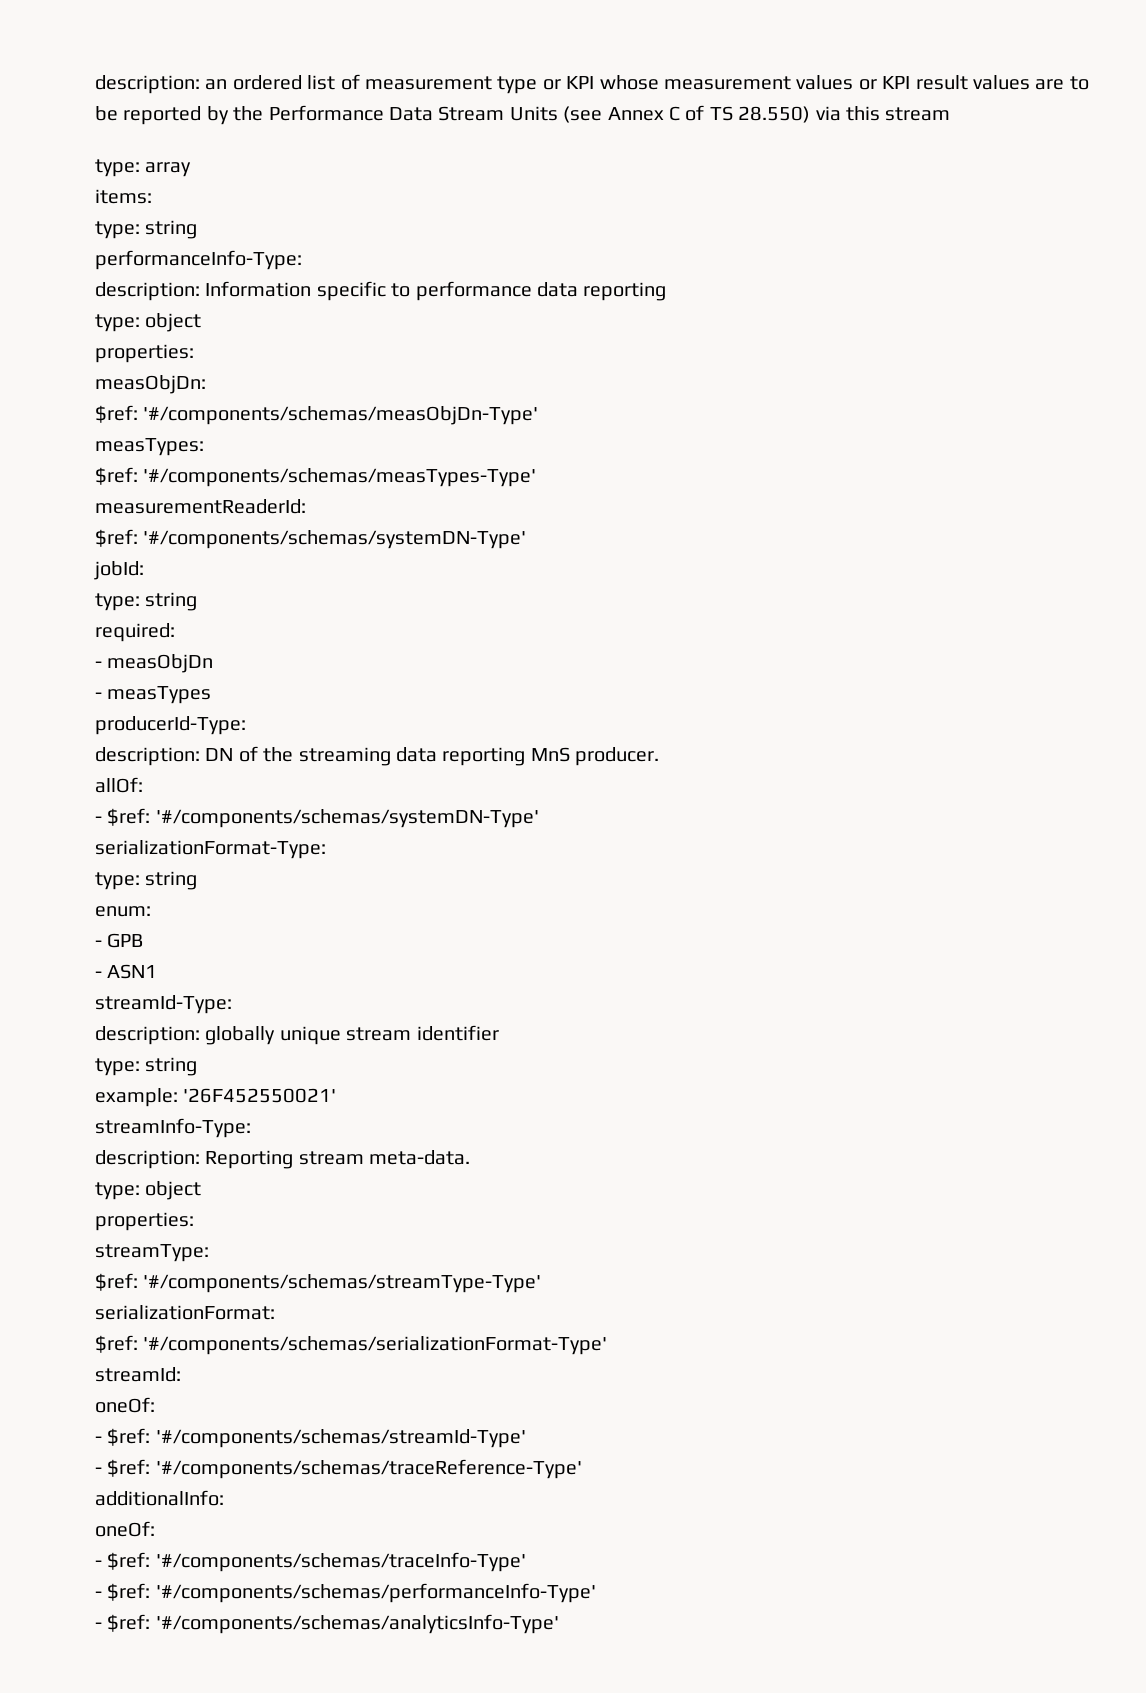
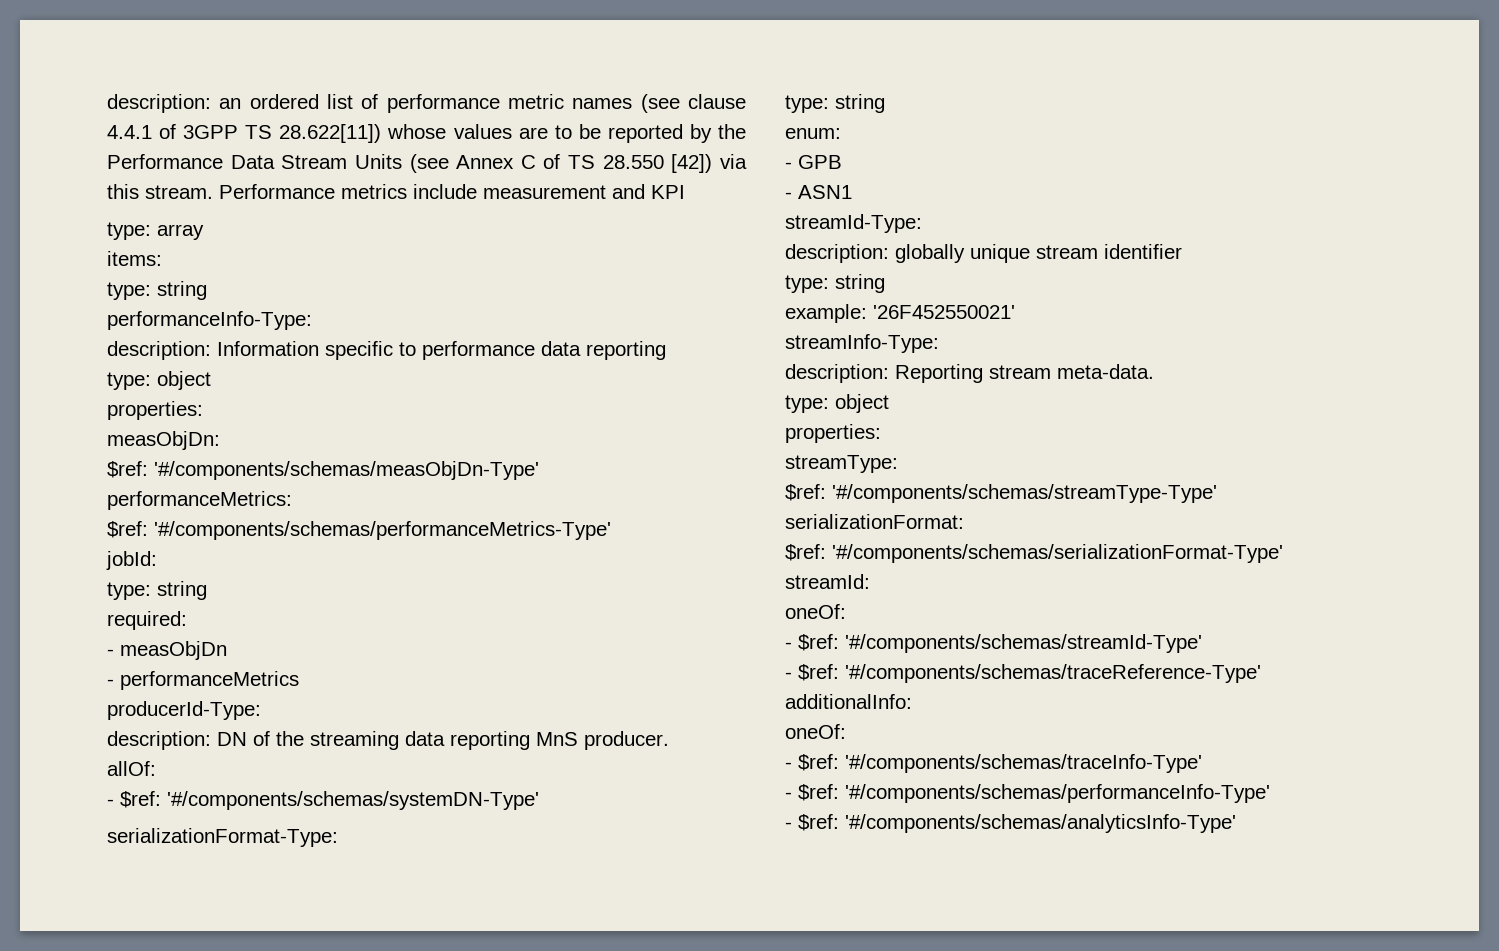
- description: an ordered list of measurement type or KPI whose measurement values or KPI result values are to be reported by the Performance Data Stream Units (see Annex C of TS 28.550) via this stream
+ description: an ordered list of performance metric names (see clause 4.4.1 of 3GPP TS 28.622[11]) whose values are to be reported by the Performance Data Stream Units (see Annex C of TS 28.550 [42]) via this stream. Performance metrics include measurement and KPI
- measTypes:
- $ref: '#/components/schemas/measTypes-Type'
- measurementReaderId:
- $ref: '#/components/schemas/systemDN-Type'
+ performanceMetrics:
+ $ref: '#/components/schemas/performanceMetrics-Type'
- - measTypes
+ - performanceMetrics

